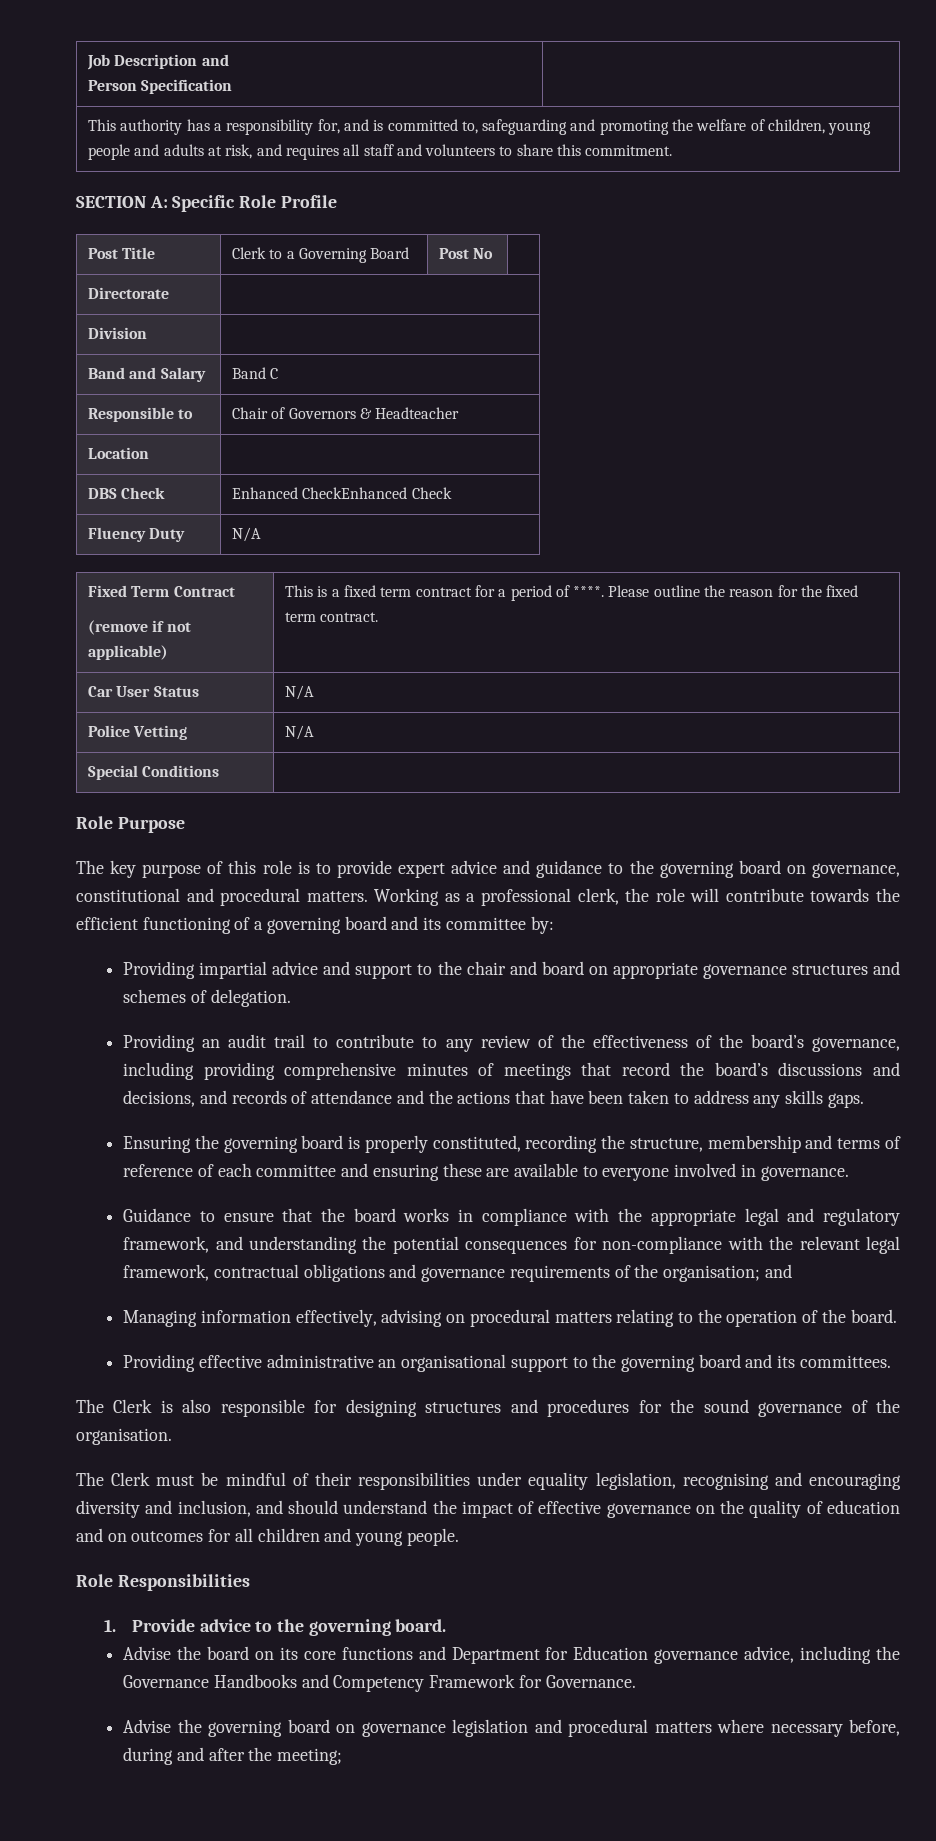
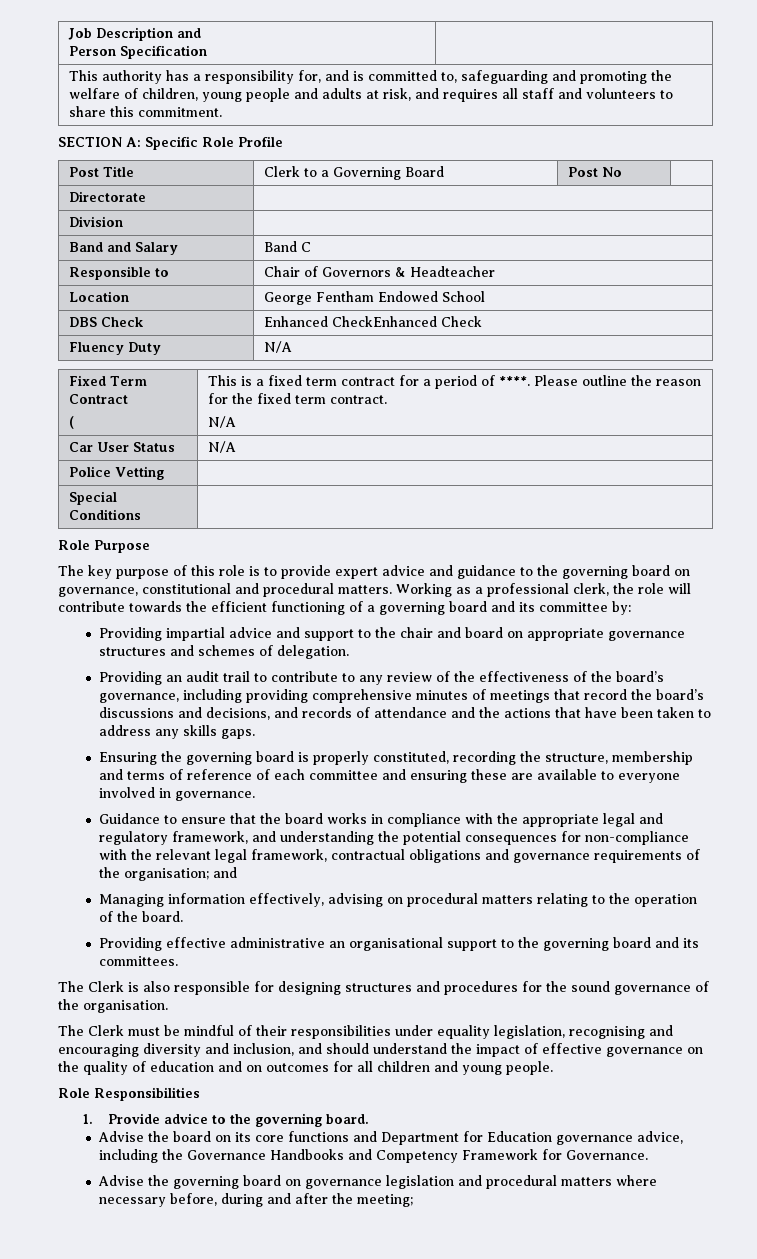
- Location |
+ Location | George Fentham Endowed School
  Fixed Term Contract
- (remove if not applicable) | This is a fixed term contract for a period of ****. Please outline the reason for the fixed term contract.
+ ( | This is a fixed term contract for a period of ****. Please outline the reason for the fixed term contract.
+ N/A
- Police Vetting | N/A
+ Police Vetting |

